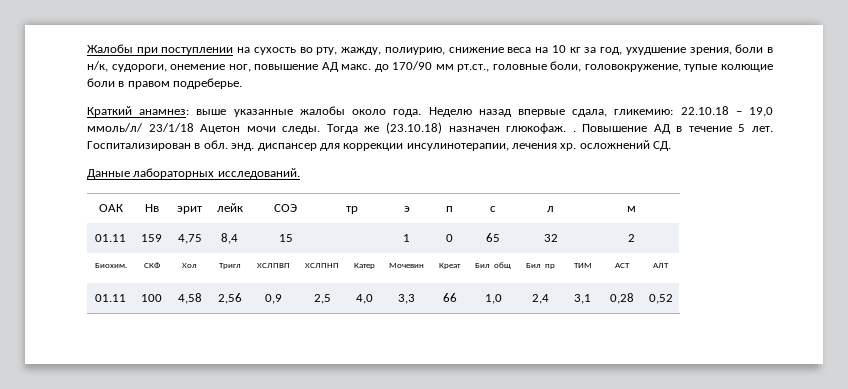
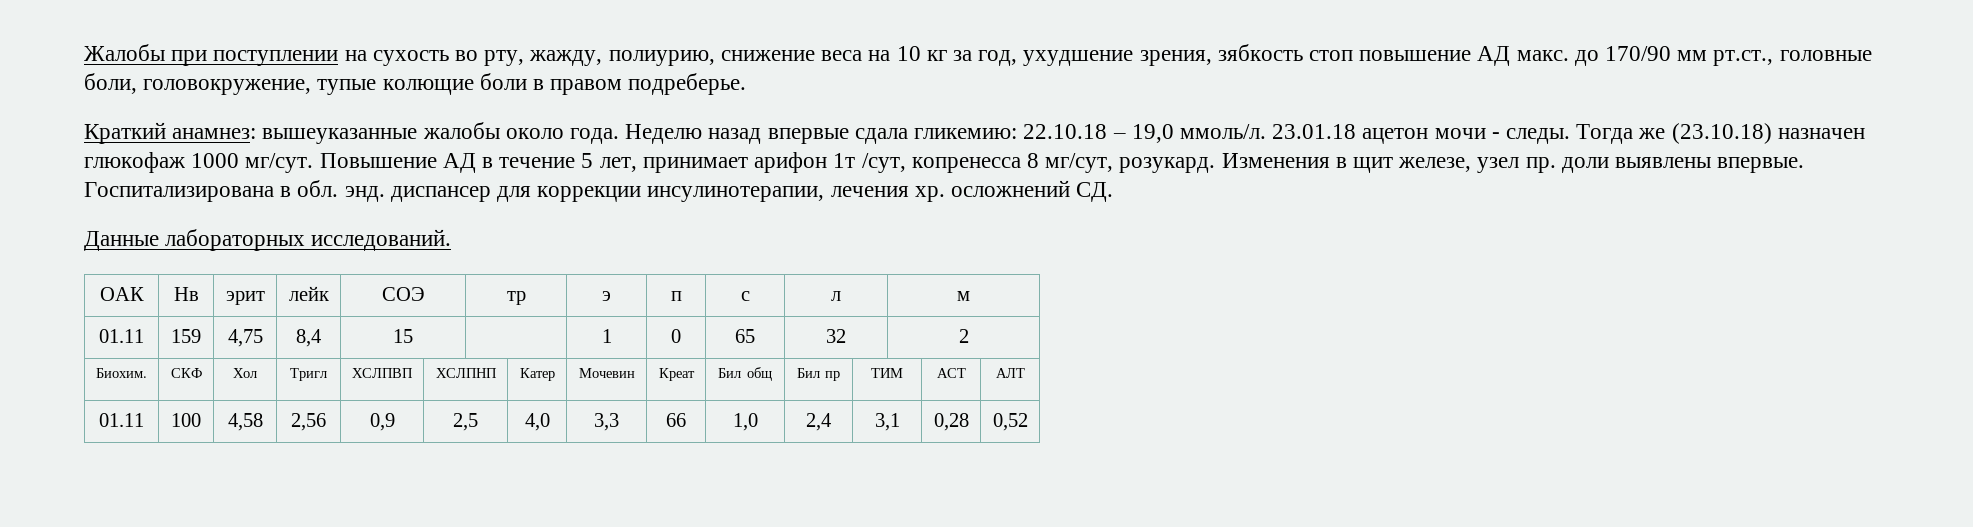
- Жалобы при поступлении на сухость во рту, жажду, полиурию, снижение веса на 10 кг за год, ухудшение зрения, боли в н/к, судороги, онемение ног, повышение АД макс. до 170/90 мм рт.ст., головные боли, головокружение, тупые колющие боли в правом подреберье.
+ Жалобы при поступлении на сухость во рту, жажду, полиурию, снижение веса на 10 кг за год, ухудшение зрения, зябкость стоп повышение АД макс. до 170/90 мм рт.ст., головные боли, головокружение, тупые колющие боли в правом подреберье.
- Краткий анамнез: выше указанные жалобы около года.
+ Краткий анамнез: вышеуказанные жалобы около года.
- Неделю назад впервые сдала, гликемию: 22.10.18 – 19,0 ммоль/л/ 23/1/18 Ацетон мочи следы.
+ Неделю назад впервые сдала гликемию: 22.10.18 – 19,0 ммоль/л. 23.01.18 ацетон мочи - следы.
- Тогда же (23.10.18) назначен глюкофаж. .
+ Тогда же (23.10.18) назначен глюкофаж 1000 мг/сут.
- Повышение АД в течение 5 лет. Госпитализирован в обл. энд. диспансер для коррекции инсулинотерапии, лечения хр. осложнений СД.
+ Повышение АД в течение 5 лет, принимает арифон 1т /сут, копренесса 8 мг/сут, розукард. Изменения в щит железе, узел пр. доли выявлены впервые. Госпитализирована в обл. энд. диспансер для коррекции инсулинотерапии, лечения хр. осложнений СД.

